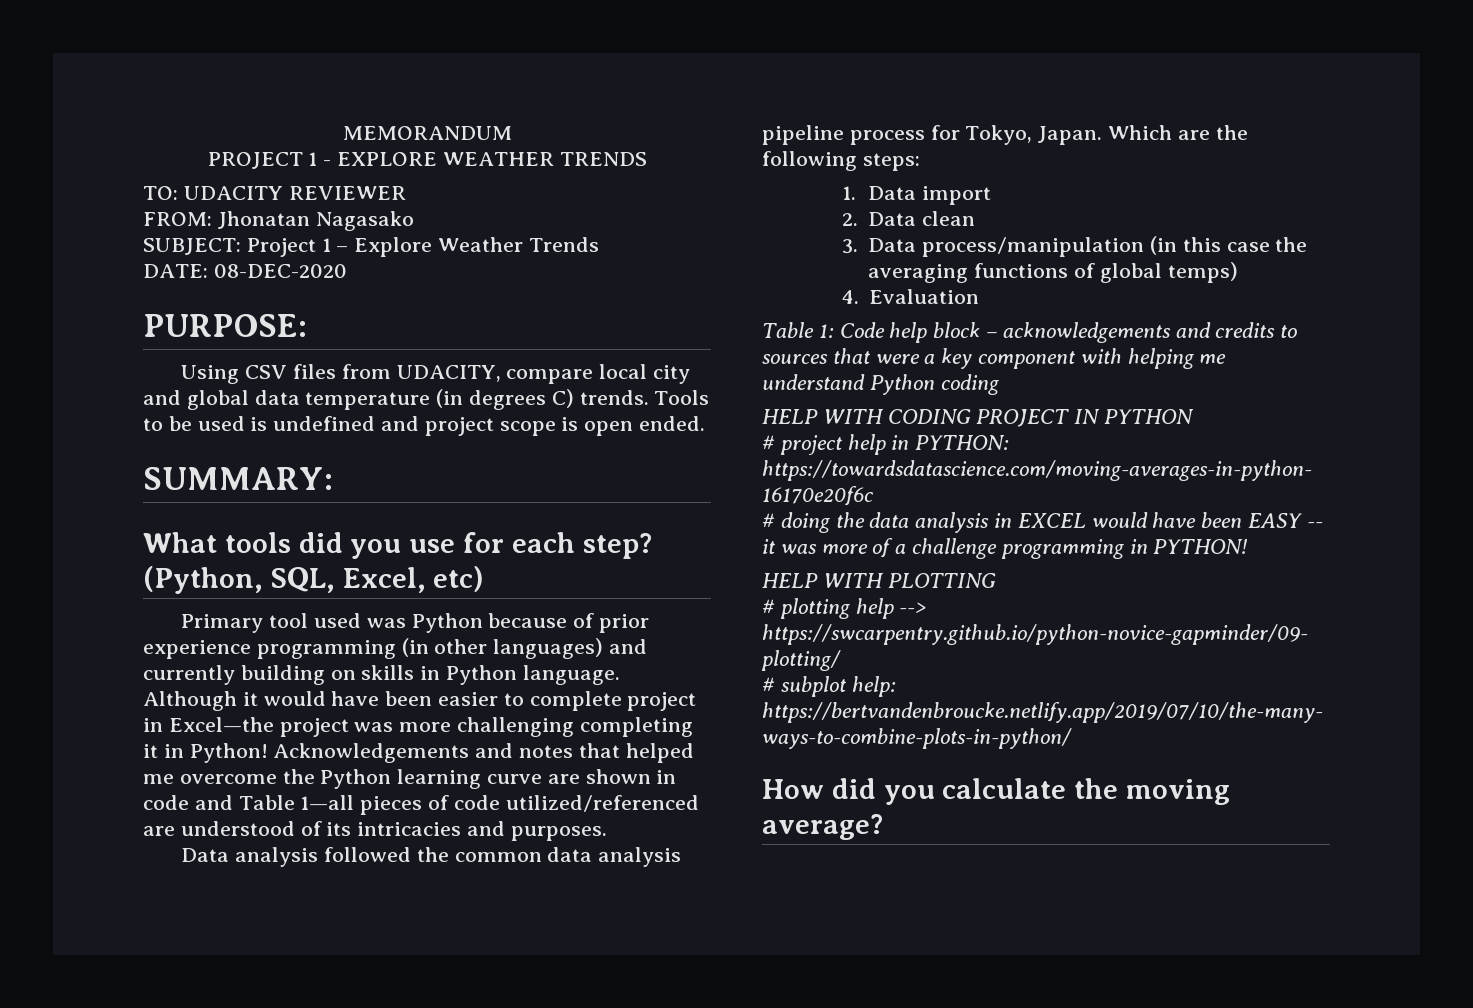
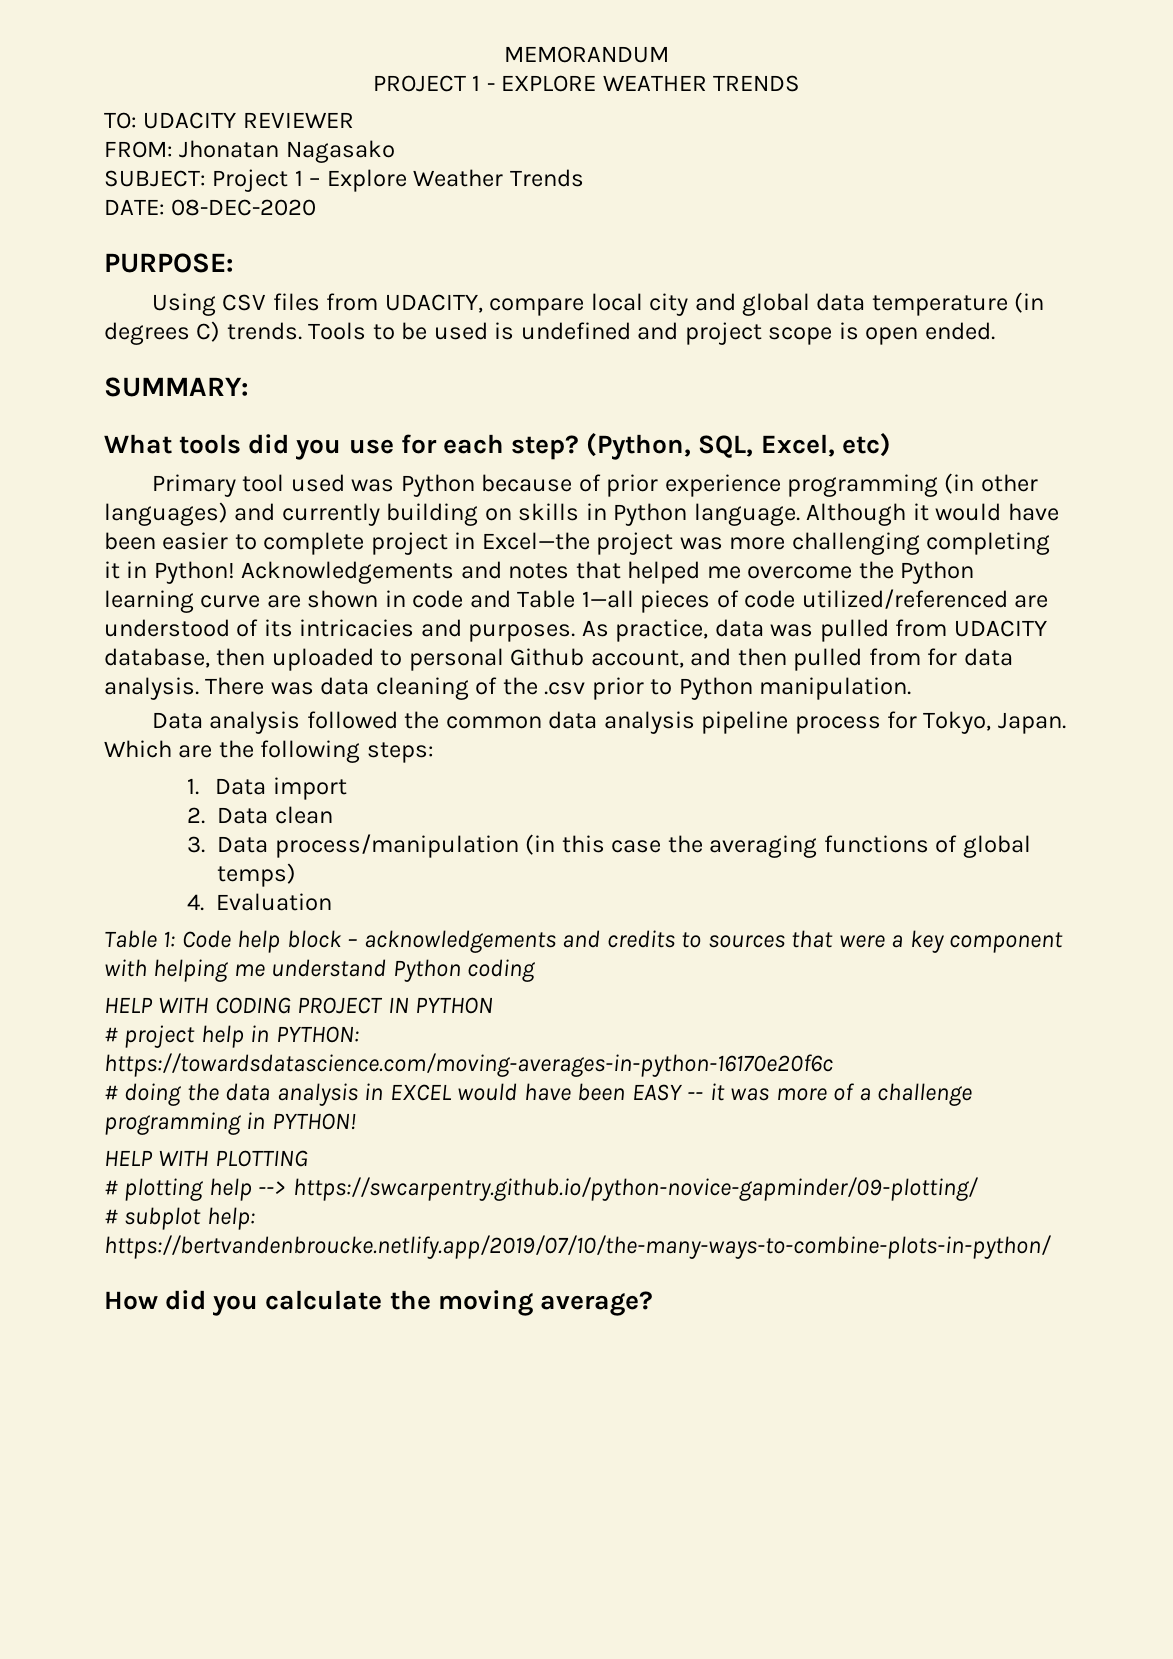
+ As practice, data was pulled from UDACITY database, then uploaded to personal Github account, and then pulled from for data analysis. There was data cleaning of the .csv prior to Python manipulation.

